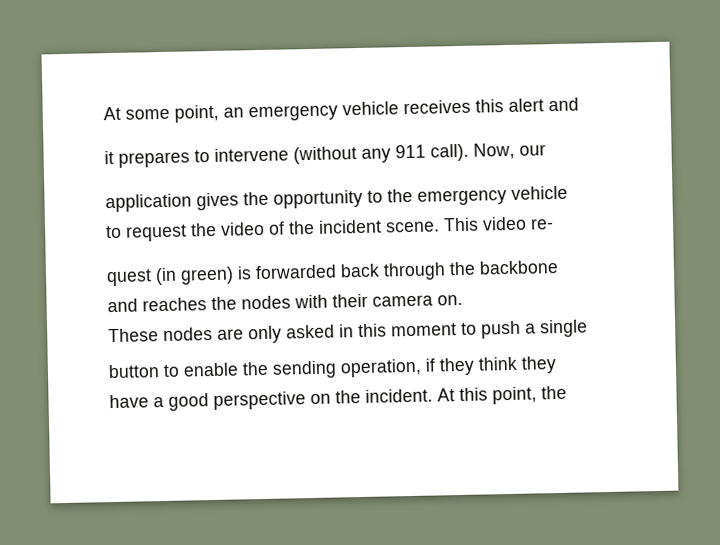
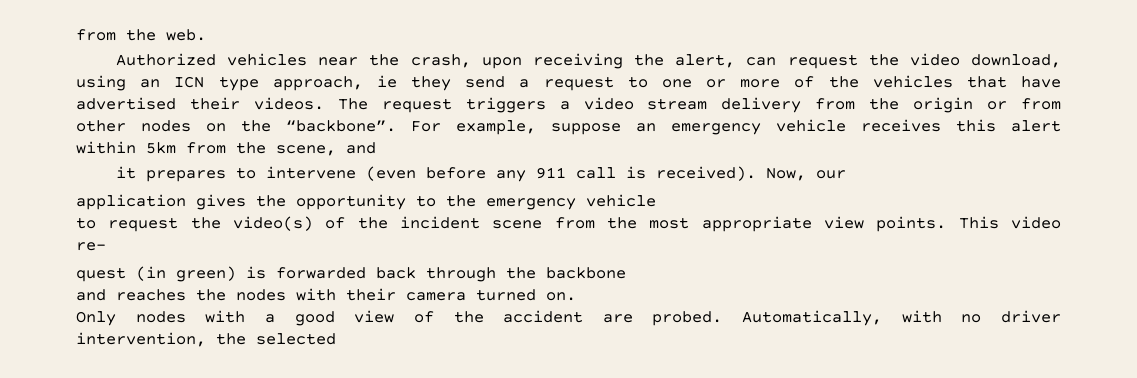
- At some point, an emergency vehicle receives this alert and
+ from the web.
+ Authorized vehicles near the crash, upon receiving the alert, can request the video download, using an ICN type approach, ie they send a request to one or more of the vehicles that have advertised their videos. The request triggers a video stream delivery from the origin or from other nodes on the “backbone”. For example, suppose an emergency vehicle receives this alert within 5km from the scene, and
- it prepares to intervene (without any 911 call).
+ it prepares to intervene (even before any 911 call is received).
- to request the video of the incident scene.
+ to request the video(s) of the incident scene from the most appropriate view points.
- and reaches the nodes with their camera on.
+ and reaches the nodes with their camera turned on.
- These nodes are only asked in this moment to push a single
- button to enable the sending operation, if they think they
- have a good perspective on the incident. At this point, the
+ Only nodes with a good view of the accident are probed. Automatically, with no driver intervention, the selected

